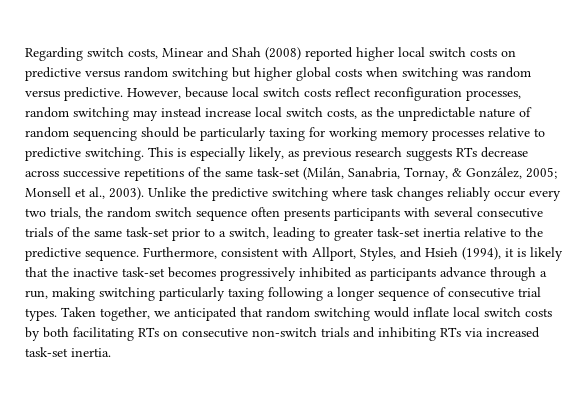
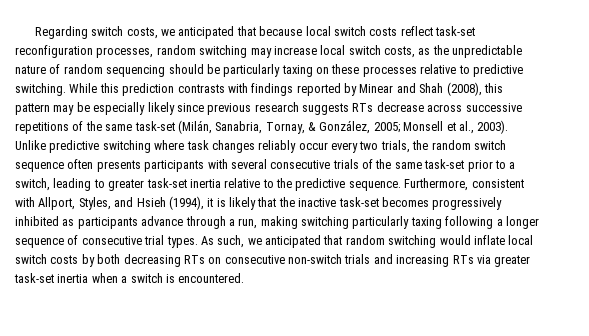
- Regarding switch costs, Minear and Shah (2008) reported higher local switch costs on predictive versus random switching but higher global costs when switching was random versus predictive. However, because local switch costs reflect reconfiguration processes, random switching may instead increase local switch costs, as the unpredictable nature of random sequencing should be particularly taxing for working memory processes relative to predictive switching.
+ Regarding switch costs, we anticipated that because local switch costs reflect task-set reconfiguration processes, random switching may increase local switch costs, as the unpredictable nature of random sequencing should be particularly taxing on these processes relative to predictive switching.
- This is especially likely, as previous research suggests RTs decrease across successive repetitions of the same task-set (Milán, Sanabria, Tornay, & González, 2005; Monsell et al., 2003).
+ While this prediction contrasts with findings reported by Minear and Shah (2008), this pattern may be especially likely since previous research suggests RTs decrease across successive repetitions of the same task-set (Milán, Sanabria, Tornay, & González, 2005; Monsell et al., 2003).
- Unlike the predictive switching where task changes reliably occur every two trials, the random switch sequence often presents participants with several consecutive trials of the same task-set prior to a switch, leading to greater task-set inertia relative to the predictive sequence.
+ Unlike predictive switching where task changes reliably occur every two trials, the random switch sequence often presents participants with several consecutive trials of the same task-set prior to a switch, leading to greater task-set inertia relative to the predictive sequence.
- Taken together, we anticipated that random switching would inflate local switch costs by both facilitating RTs on consecutive non-switch trials and inhibiting RTs via increased task-set inertia.
+ As such, we anticipated that random switching would inflate local switch costs by both decreasing RTs on consecutive non-switch trials and increasing RTs via greater task-set inertia when a switch is encountered.

